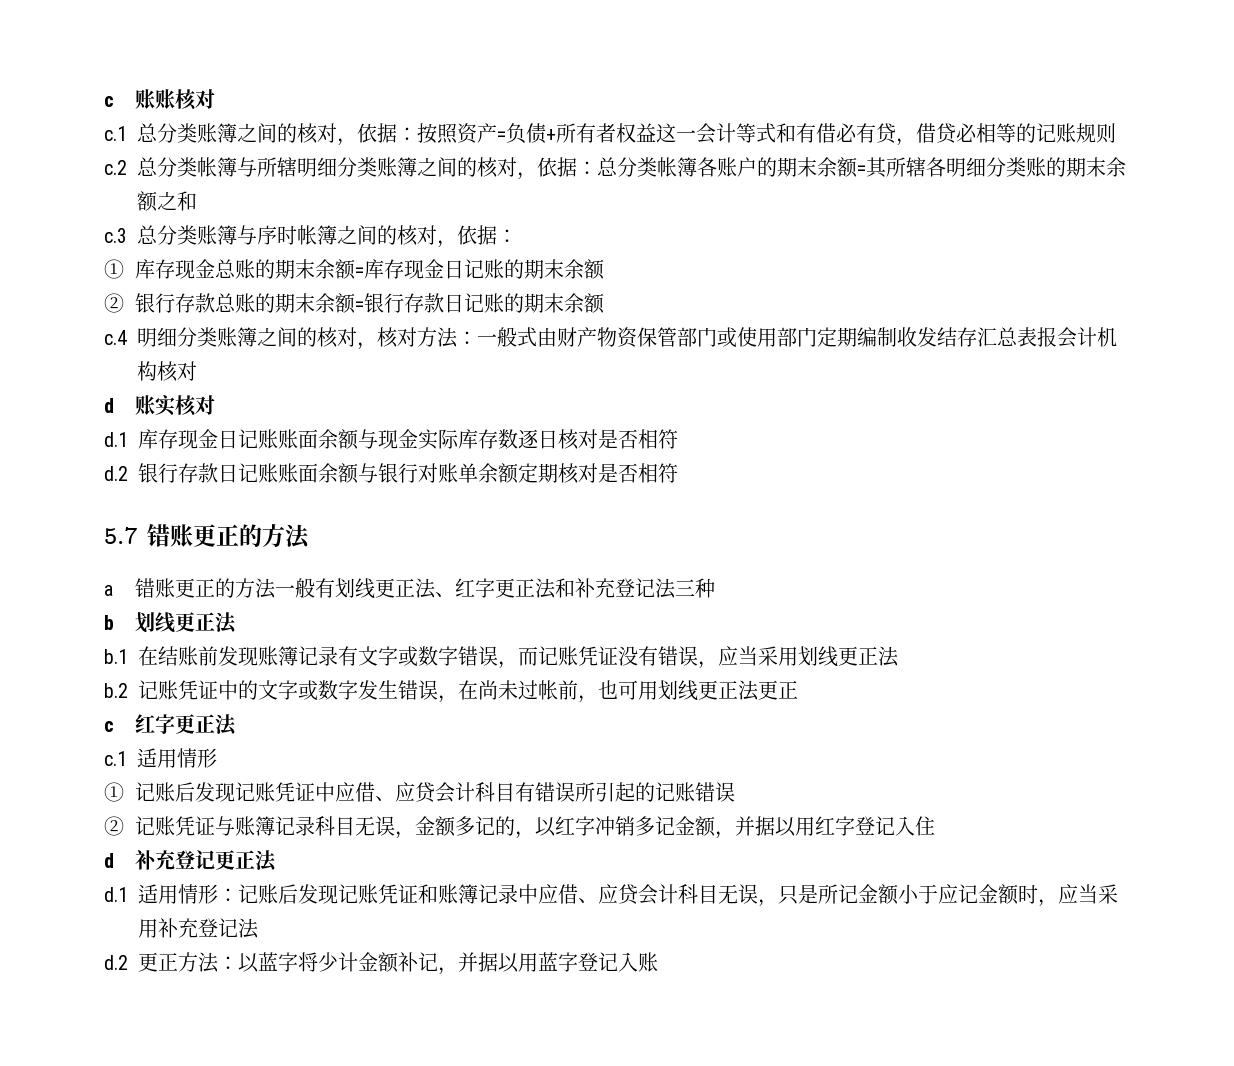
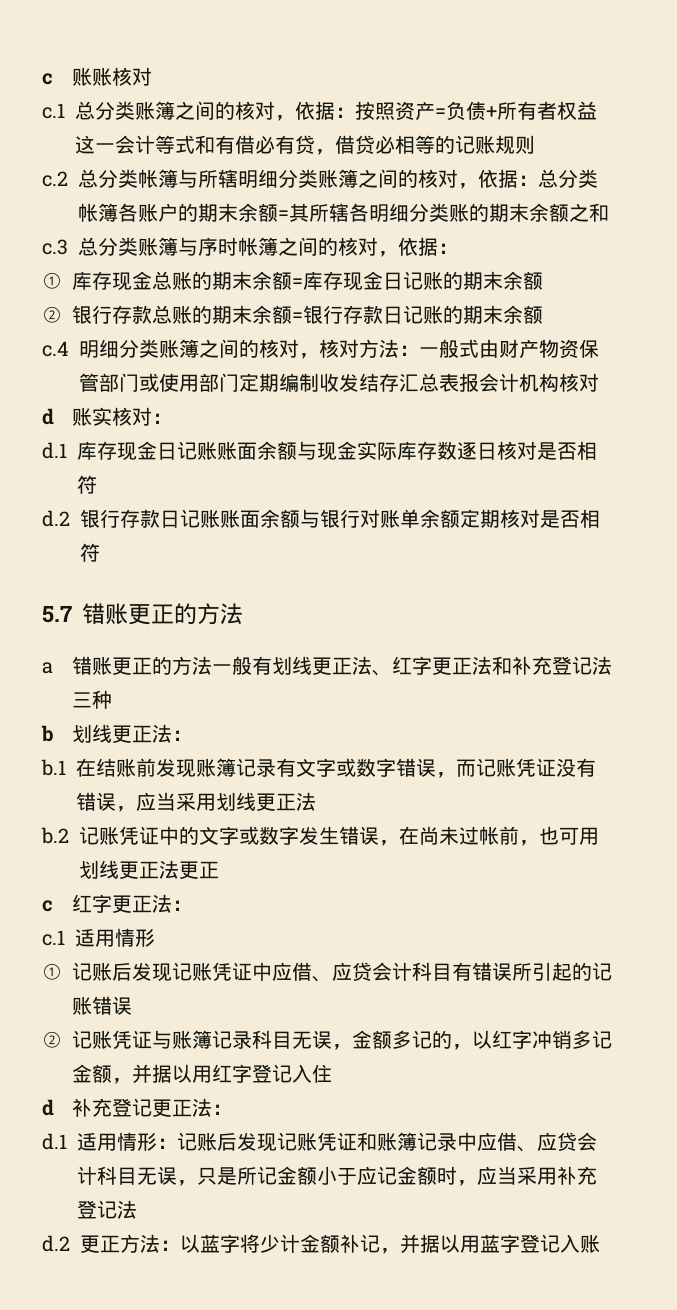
- d账实核对
+ d账实核对：
- b划线更正法
+ b划线更正法：
- c红字更正法
+ c红字更正法：
- d补充登记更正法
+ d补充登记更正法：

